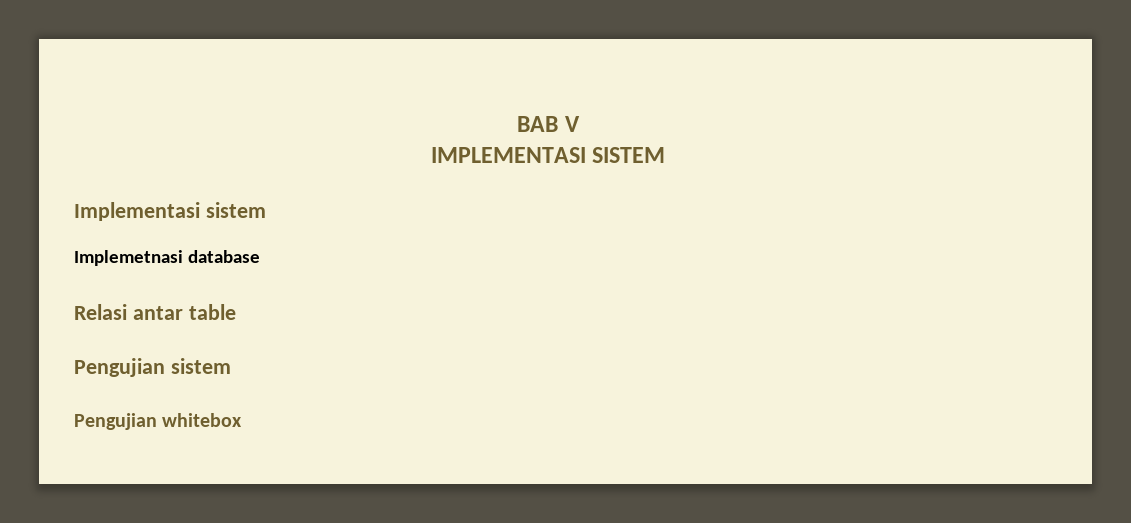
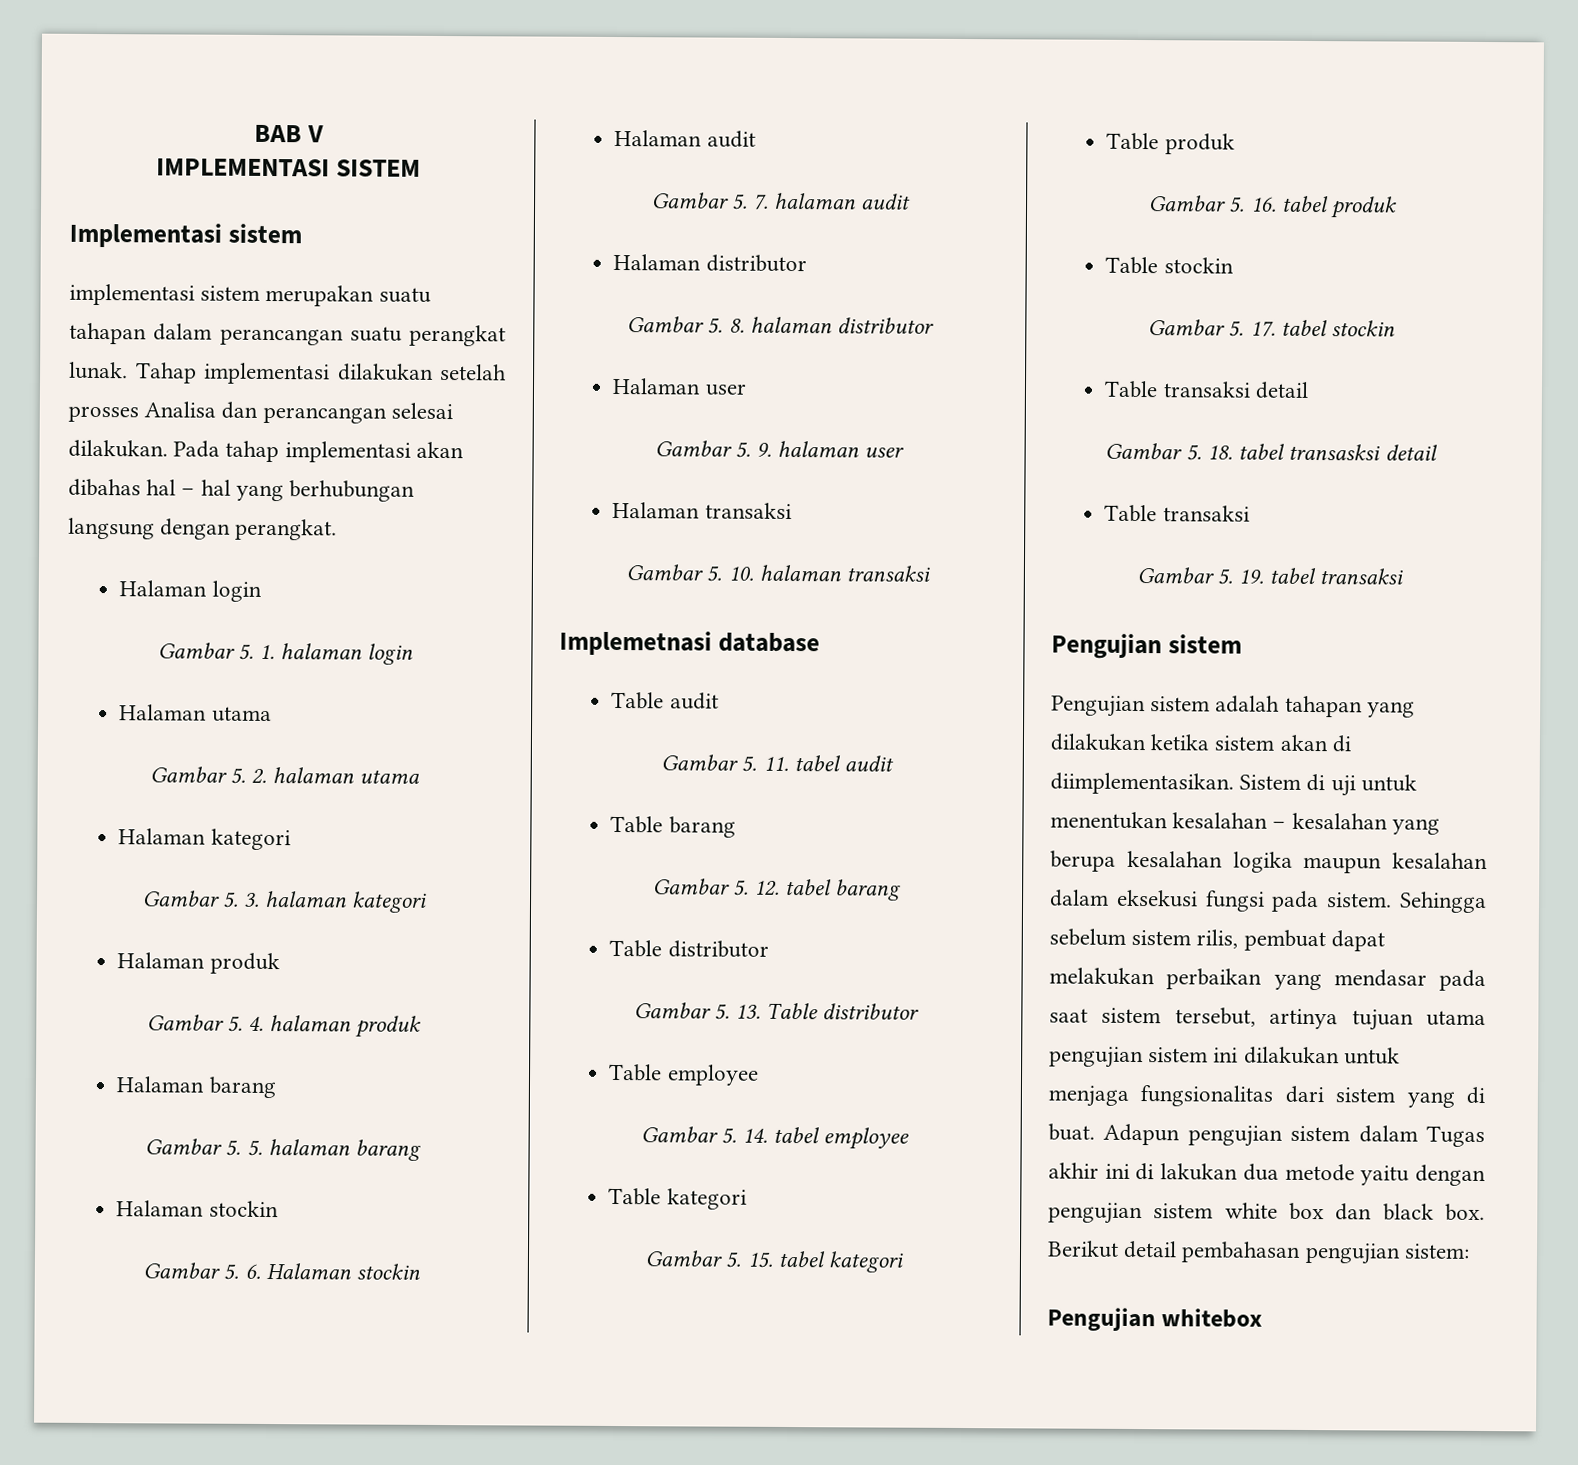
+ implementasi sistem merupakan suatu tahapan dalam perancangan suatu perangkat lunak. Tahap implementasi dilakukan setelah prosses Analisa dan perancangan selesai dilakukan. Pada tahap implementasi akan dibahas hal – hal yang berhubungan langsung dengan perangkat.
+ Halaman login
+ Gambar 5. 1. halaman login
+ Halaman utama
+ Gambar 5. 2. halaman utama
+ Halaman kategori
+ Gambar 5. 3. halaman kategori
+ Halaman produk
+ Gambar 5. 4. halaman produk
+ Halaman barang
+ Gambar 5. 5. halaman barang
+ Halaman stockin
+ Gambar 5. 6. Halaman stockin
+ Halaman audit
+ Gambar 5. 7. halaman audit
+ Halaman distributor
+ Gambar 5. 8. halaman distributor
+ Halaman user
+ Gambar 5. 9. halaman user
+ Halaman transaksi
+ Gambar 5. 10. halaman transaksi
  Implemetnasi database
- Relasi antar table
+ Table audit
+ Gambar 5. 11. tabel audit
+ Table barang
+ Gambar 5. 12. tabel barang
+ Table distributor
+ Gambar 5. 13. Table distributor
+ Table employee
+ Gambar 5. 14. tabel employee
+ Table kategori
+ Gambar 5. 15. tabel kategori
+ Table produk
+ Gambar 5. 16. tabel produk
+ Table stockin
+ Gambar 5. 17. tabel stockin
+ Table transaksi detail
+ Gambar 5. 18. tabel transasksi detail
+ Table transaksi
+ Gambar 5. 19. tabel transaksi
  Pengujian sistem
+ Pengujian sistem adalah tahapan yang dilakukan ketika sistem akan di diimplementasikan. Sistem di uji untuk menentukan kesalahan – kesalahan yang berupa kesalahan logika maupun kesalahan dalam eksekusi fungsi pada sistem. Sehingga sebelum sistem rilis, pembuat dapat melakukan perbaikan yang mendasar pada saat sistem tersebut, artinya tujuan utama pengujian sistem ini dilakukan untuk menjaga fungsionalitas dari sistem yang di buat. Adapun pengujian sistem dalam Tugas akhir ini di lakukan dua metode yaitu dengan pengujian sistem white box dan black box. Berikut detail pembahasan pengujian sistem:

